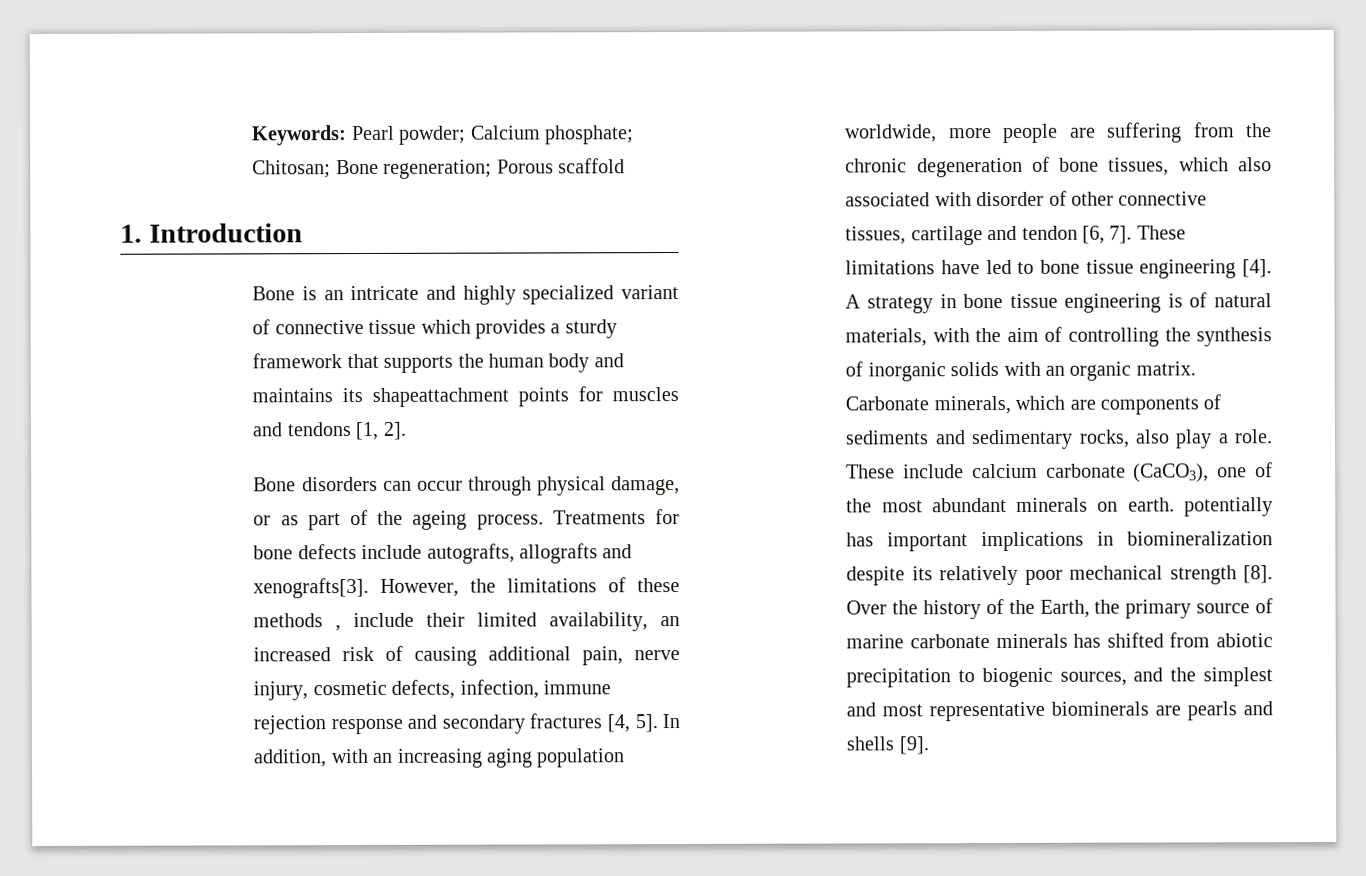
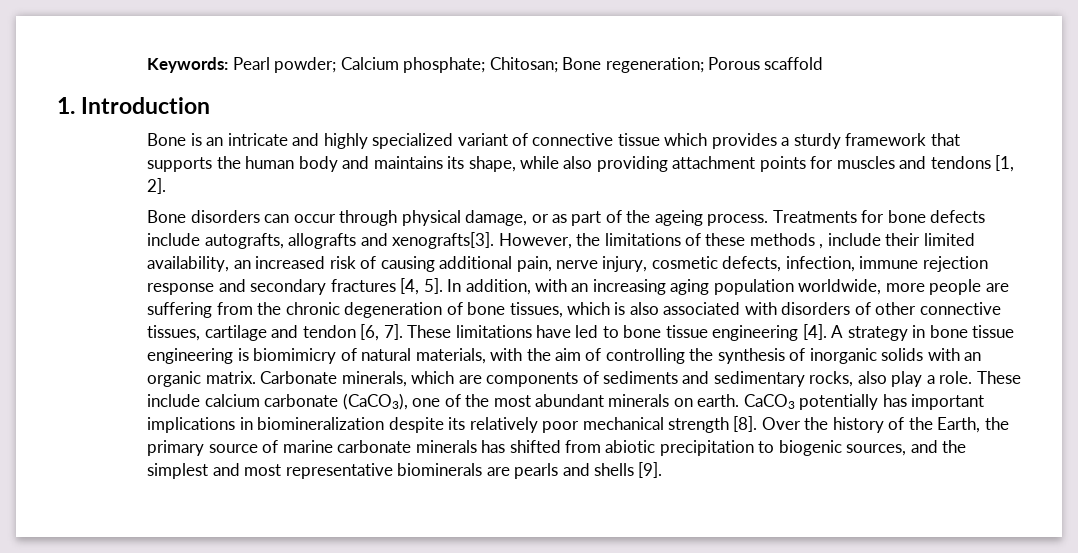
- Bone is an intricate and highly specialized variant of connective tissue which provides a sturdy framework that supports the human body and maintains its shapeattachment points for muscles and tendons [1, 2].
+ Bone is an intricate and highly specialized variant of connective tissue which provides a sturdy framework that supports the human body and maintains its shape, while also providing attachment points for muscles and tendons [1, 2].
- In addition, with an increasing aging population worldwide, more people are suffering from the chronic degeneration of bone tissues, which also associated with disorder of other connective tissues, cartilage and tendon [6, 7].
+ In addition, with an increasing aging population worldwide, more people are suffering from the chronic degeneration of bone tissues, which is also associated with disorders of other connective tissues, cartilage and tendon [6, 7].
- A strategy in bone tissue engineering is of natural materials, with the aim of controlling the synthesis of inorganic solids with an organic matrix.
+ A strategy in bone tissue engineering is biomimicry of natural materials, with the aim of controlling the synthesis of inorganic solids with an organic matrix.
- These include calcium carbonate (CaCO3), one of the most abundant minerals on earth. potentially has important implications in biomineralization despite its relatively poor mechanical strength [8].
+ These include calcium carbonate (CaCO3), one of the most abundant minerals on earth. CaCO3 potentially has important implications in biomineralization despite its relatively poor mechanical strength [8].

